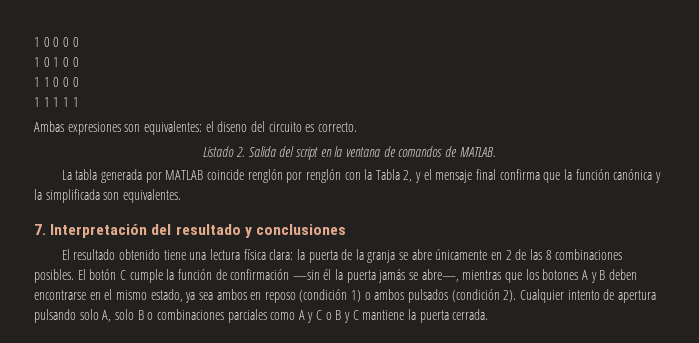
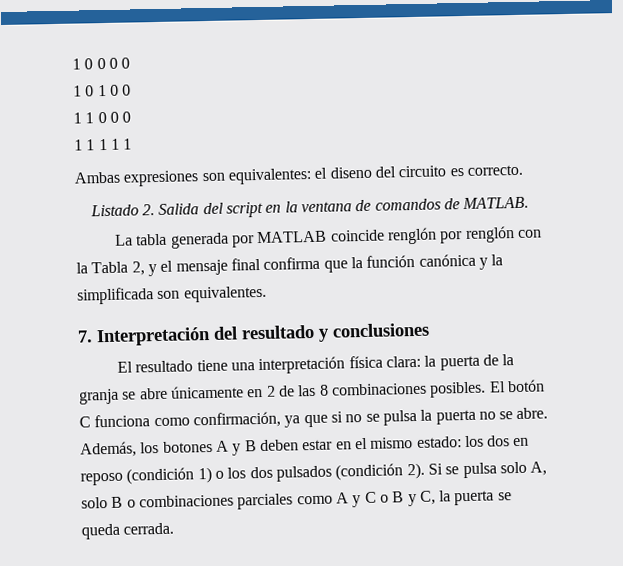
- El resultado obtenido tiene una lectura física clara: la puerta de la granja se abre únicamente en 2 de las 8 combinaciones posibles.
+ El resultado tiene una interpretación física clara: la puerta de la granja se abre únicamente en 2 de las 8 combinaciones posibles.
- El botón C cumple la función de confirmación —sin él la puerta jamás se abre—, mientras que los botones A y B deben encontrarse en el mismo estado, ya sea ambos en reposo (condición 1) o ambos pulsados (condición 2).
+ El botón C funciona como confirmación, ya que si no se pulsa la puerta no se abre. Además, los botones A y B deben estar en el mismo estado: los dos en reposo (condición 1) o los dos pulsados (condición 2).
- Cualquier intento de apertura pulsando solo A, solo B o combinaciones parciales como A y C o B y C mantiene la puerta cerrada.
+ Si se pulsa solo A, solo B o combinaciones parciales como A y C o B y C, la puerta se queda cerrada.

